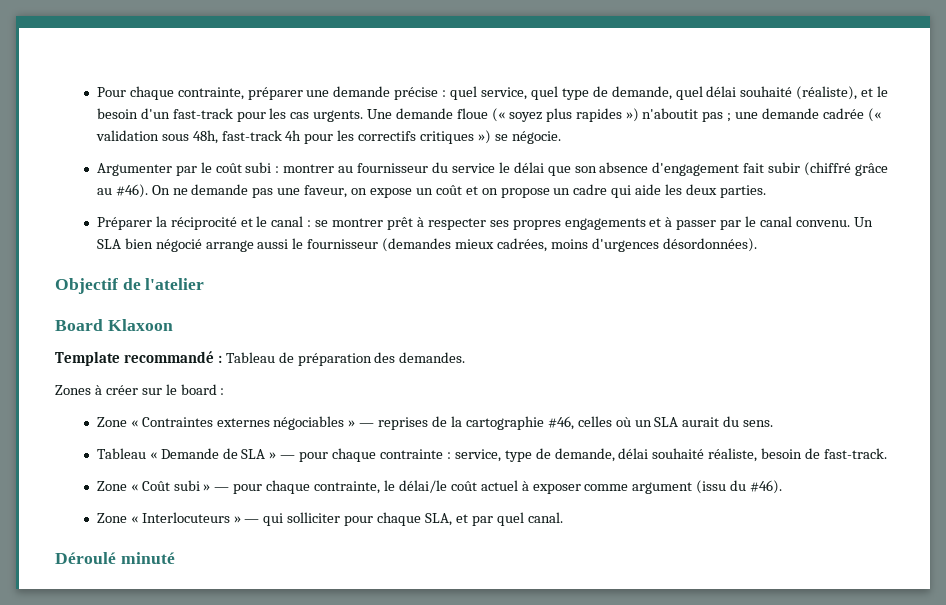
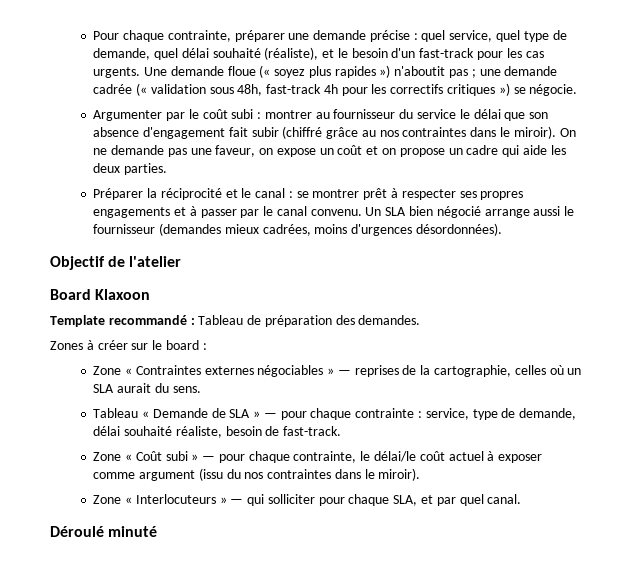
- Argumenter par le coût subi : montrer au fournisseur du service le délai que son absence d'engagement fait subir (chiffré grâce au #46).
+ Argumenter par le coût subi : montrer au fournisseur du service le délai que son absence d'engagement fait subir (chiffré grâce au nos contraintes dans le miroir).
- Zone « Contraintes externes négociables » — reprises de la cartographie #46, celles où un SLA aurait du sens.
+ Zone « Contraintes externes négociables » — reprises de la cartographie, celles où un SLA aurait du sens.
- Zone « Coût subi » — pour chaque contrainte, le délai/le coût actuel à exposer comme argument (issu du #46).
+ Zone « Coût subi » — pour chaque contrainte, le délai/le coût actuel à exposer comme argument (issu du nos contraintes dans le miroir).

